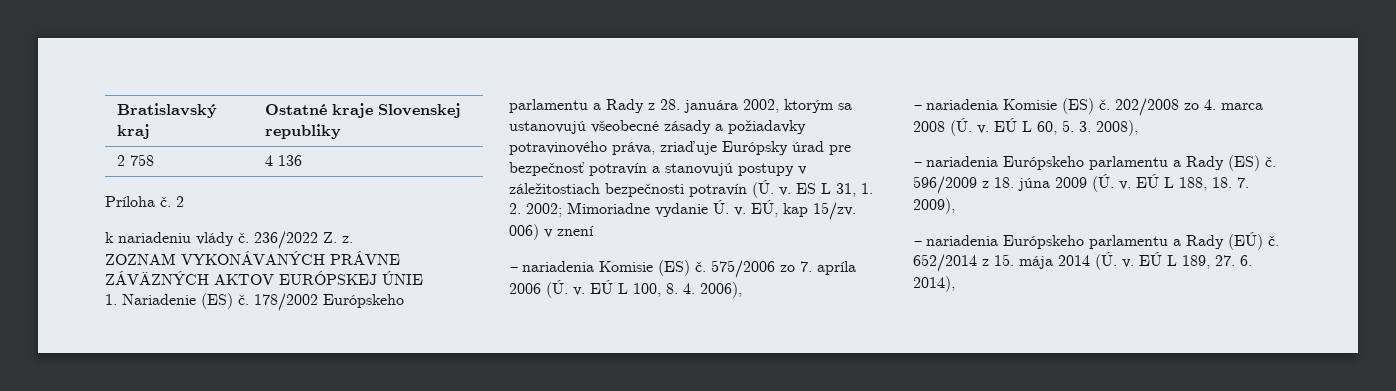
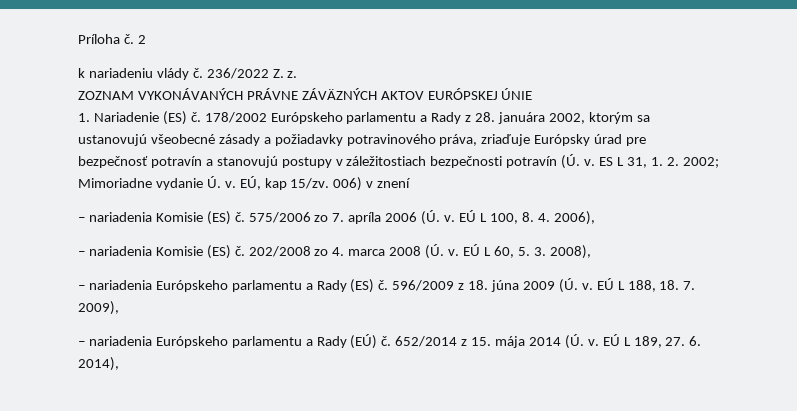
- Bratislavský kraj | Ostatné kraje Slovenskej republiky
- 2 758 | 4 136

